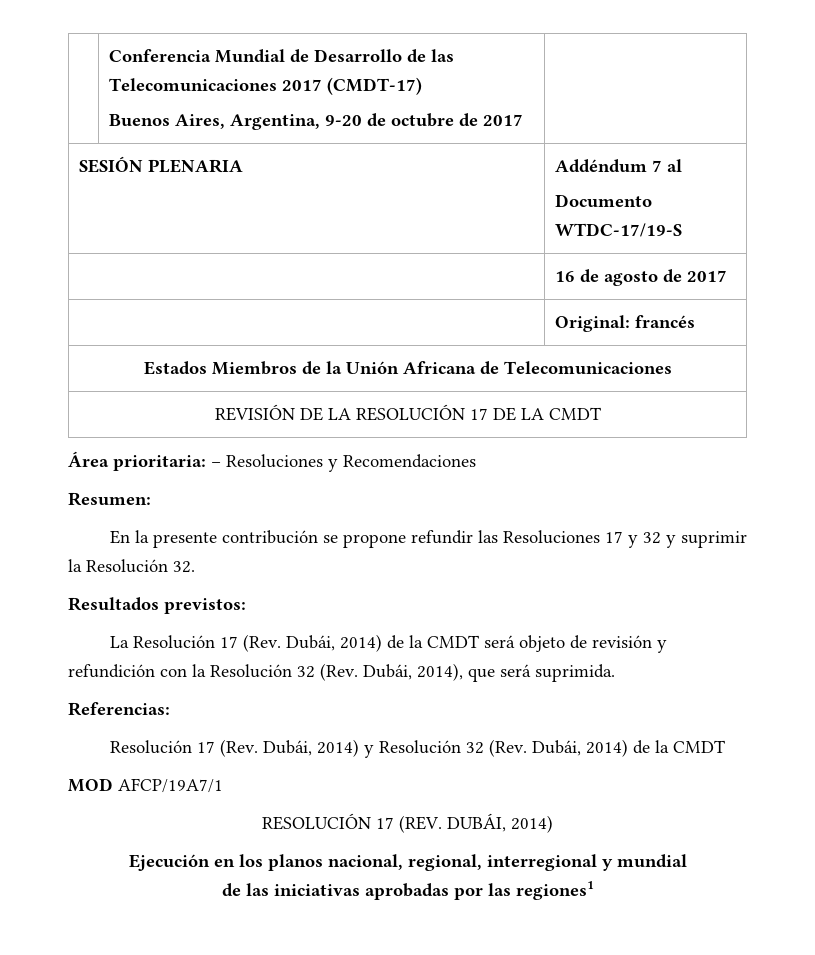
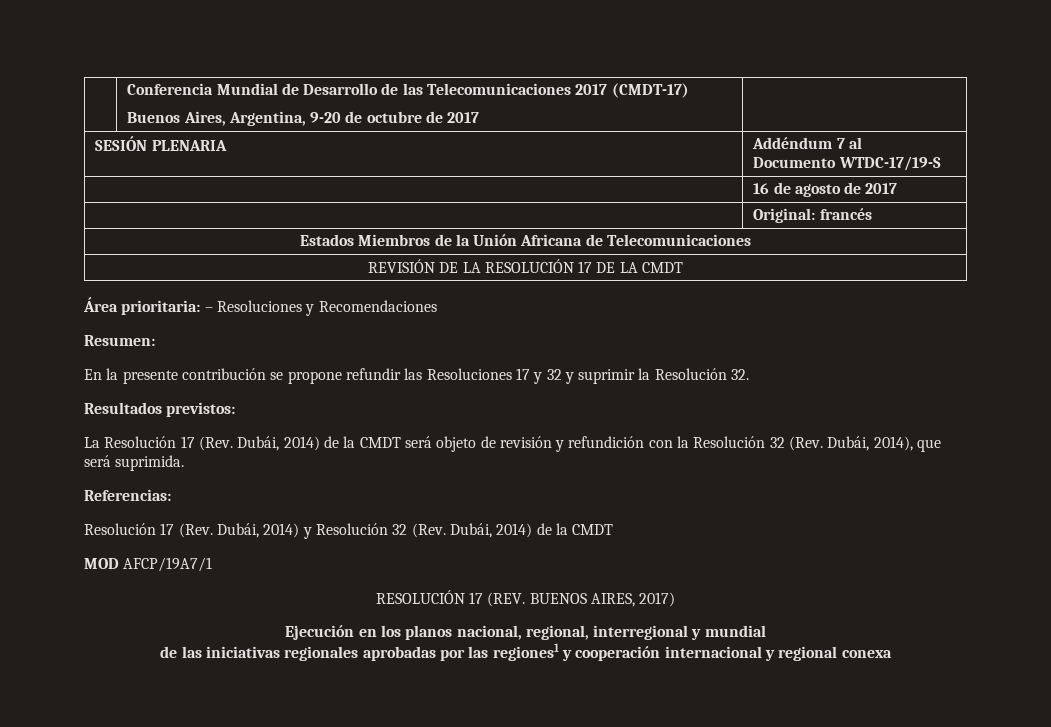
- RESOLUCIÓN 17 (REV. DUBÁI, 2014)
+ RESOLUCIÓN 17 (REV. BUENOS AIRES, 2017)
- de las iniciativas aprobadas por las regiones1
+ de las iniciativas regionales aprobadas por las regiones1 y cooperación internacional y regional conexa

